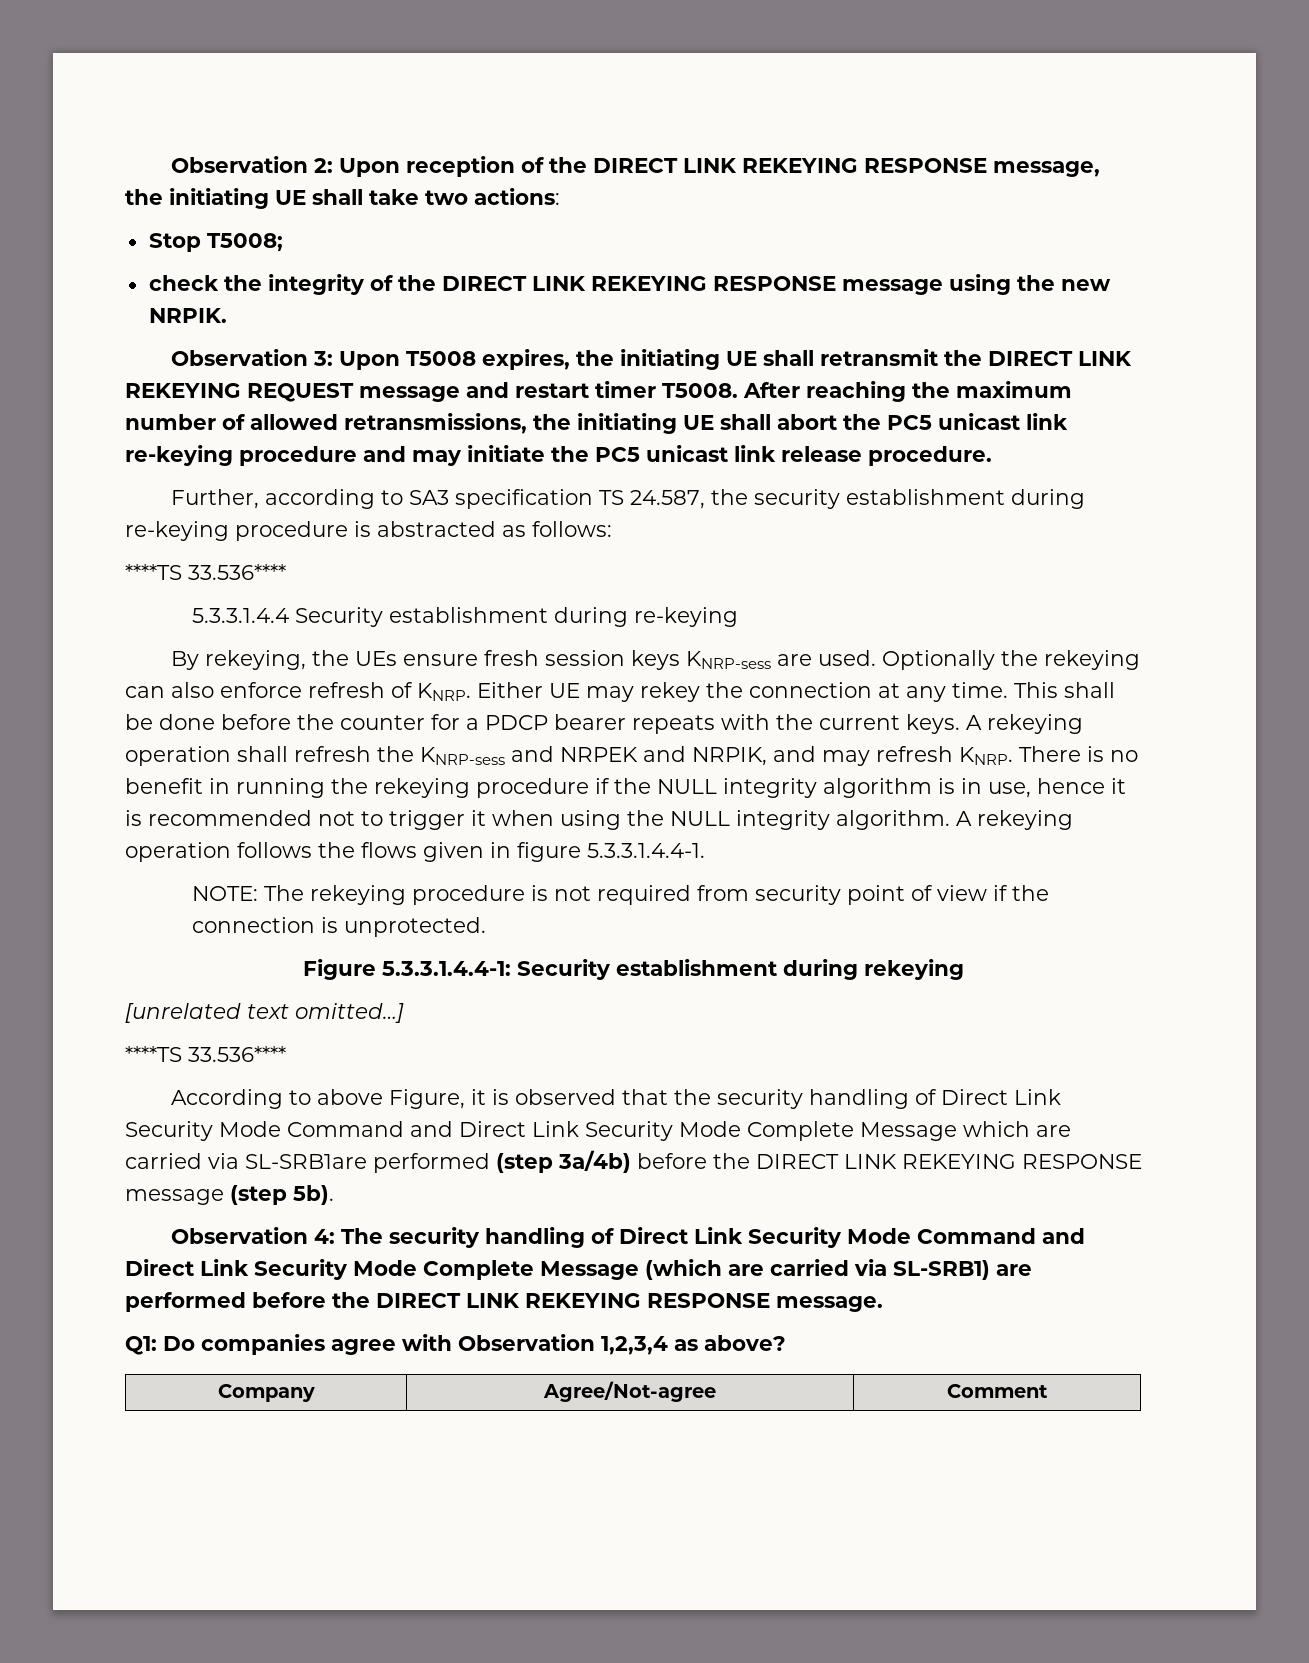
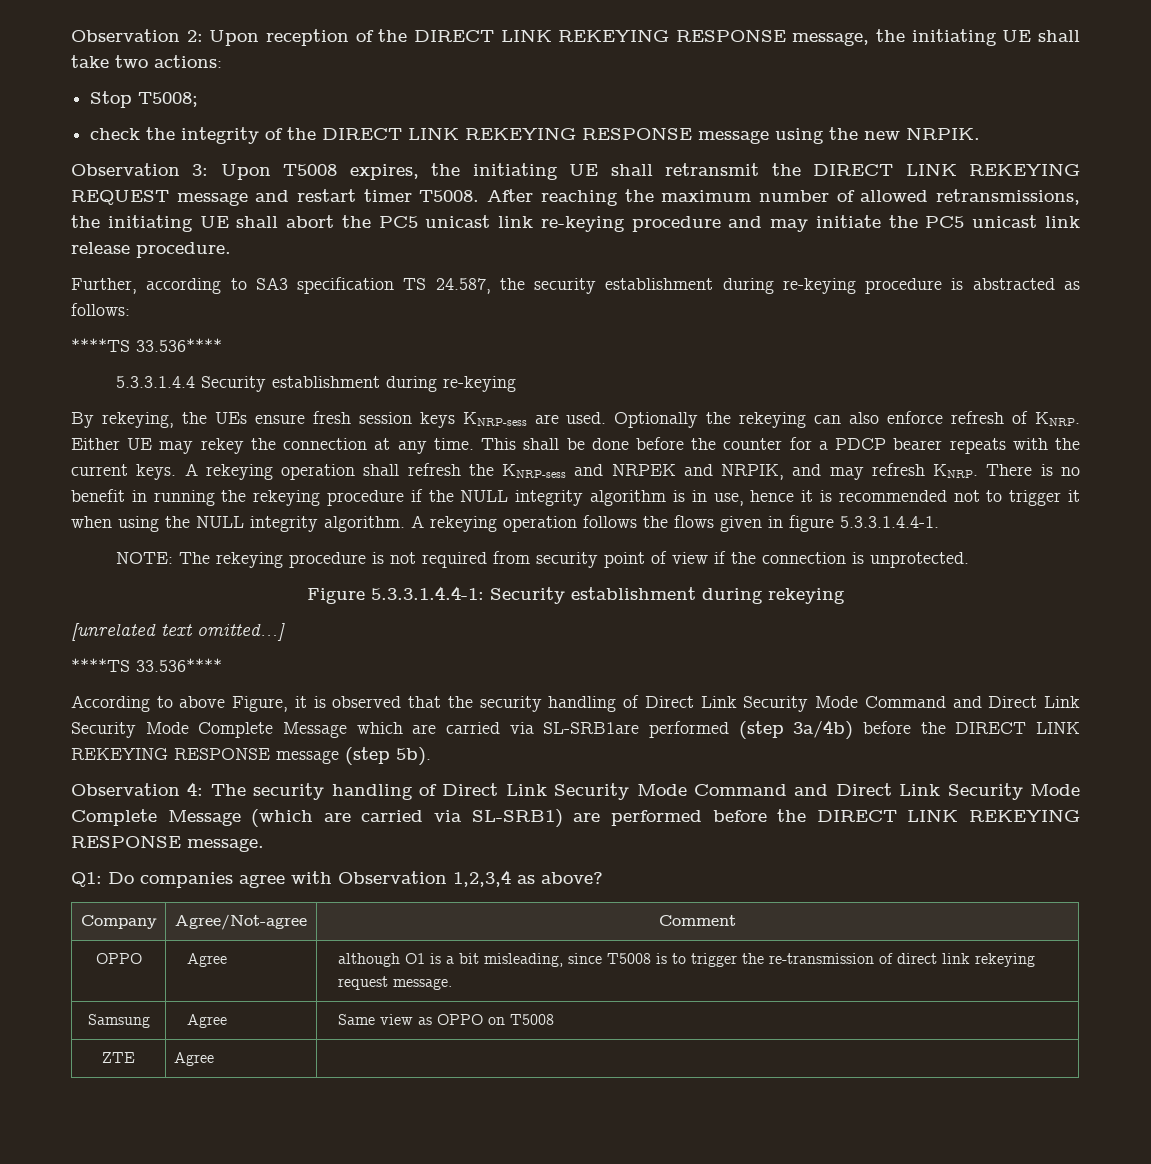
+ OPPO | Agree | although O1 is a bit misleading, since T5008 is to trigger the re-transmission of direct link rekeying request message.
+ Samsung | Agree | Same view as OPPO on T5008
+ ZTE | Agree |

